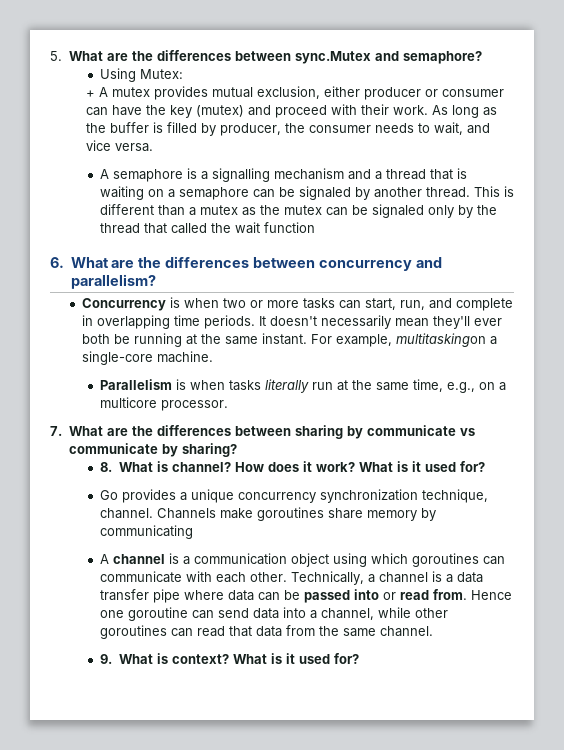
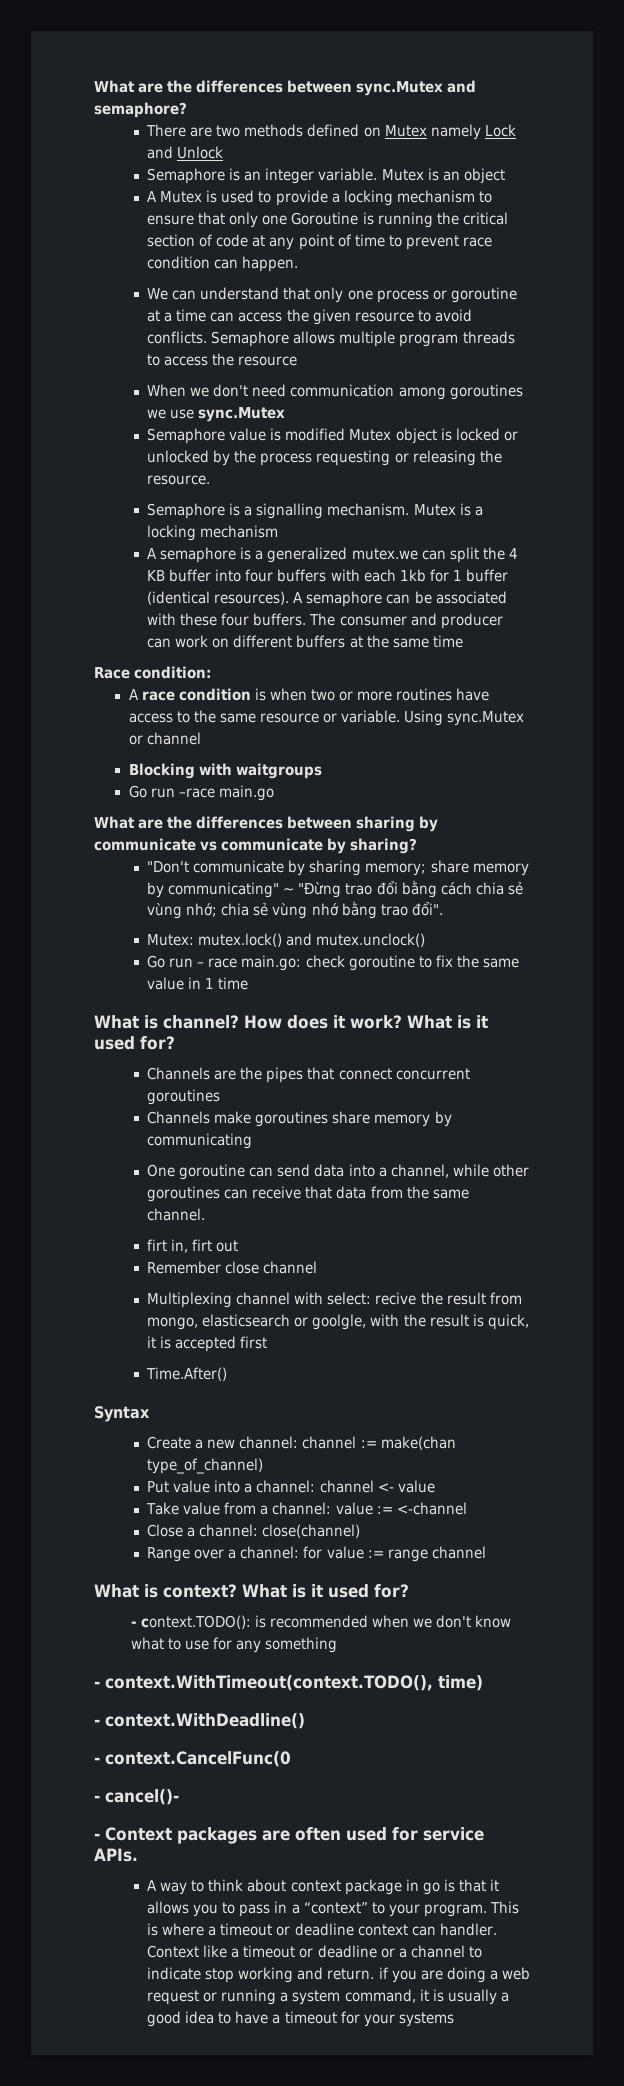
- 5. What are the differences between sync.Mutex and semaphore?
+ What are the differences between sync.Mutex and semaphore?
- Using Mutex:
- + A mutex provides mutual exclusion, either producer or consumer can have the key (mutex) and proceed with their work. As long as the buffer is filled by producer, the consumer needs to wait, and vice versa.
- A semaphore is a signalling mechanism and a thread that is waiting on a semaphore can be signaled by another thread. This is different than a mutex as the mutex can be signaled only by the thread that called the wait function
- 6. What are the differences between concurrency and parallelism?
- Concurrency is when two or more tasks can start, run, and complete in overlapping time periods. It doesn't necessarily mean they'll ever both be running at the same instant. For example, multitaskingon a single-core machine.
- Parallelism is when tasks literally run at the same time, e.g., on a multicore processor.
- 7. What are the differences between sharing by communicate vs communicate by sharing?
+ There are two methods defined on Mutex namely Lock and Unlock
+ Semaphore is an integer variable. Mutex is an object
+ A Mutex is used to provide a locking mechanism to ensure that only one Goroutine is running the critical section of code at any point of time to prevent race condition can happen.
+ We can understand that only one process or goroutine at a time can access the given resource to avoid conflicts. Semaphore allows multiple program threads to access the resource
+ When we don't need communication among goroutines we use sync.Mutex
+ Semaphore value is modified Mutex object is locked or unlocked by the process requesting or releasing the resource.
+ Semaphore is a signalling mechanism. Mutex is a locking mechanism
+ A semaphore is a generalized mutex.we can split the 4 KB buffer into four buffers with each 1kb for 1 buffer (identical resources). A semaphore can be associated with these four buffers. The consumer and producer can work on different buffers at the same time
+ Race condition:
+ A race condition is when two or more routines have access to the same resource or variable. Using sync.Mutex or channel
+ Blocking with waitgroups
+ Go run –race main.go
+ What are the differences between sharing by communicate vs communicate by sharing?
- 8. What is channel?
+ "Don't communicate by sharing memory; share memory by communicating" ~ "Đừng trao đổi bằng cách chia sẻ vùng nhớ; chia sẻ vùng nhớ bằng trao đổi".
+ Mutex: mutex.lock() and mutex.unclock()
+ Go run – race main.go: check goroutine to fix the same value in 1 time
+ What is channel?
- Go provides a unique concurrency synchronization technique, channel. Channels make goroutines share memory by communicating
+ Channels are the pipes that connect concurrent goroutines
+ Channels make goroutines share memory by communicating
- A channel is a communication object using which goroutines can communicate with each other. Technically, a channel is a data transfer pipe where data can be passed into or read from. Hence one goroutine can send data into a channel, while other goroutines can read that data from the same channel.
+ One goroutine can send data into a channel, while other goroutines can receive that data from the same channel.
- 9. What is context?
+ firt in, firt out
+ Remember close channel
+ Multiplexing channel with select: recive the result from mongo, elasticsearch or goolgle, with the result is quick, it is accepted first
+ Time.After()
+ Syntax
+ Create a new channel: channel := make(chan type_of_channel)
+ Put value into a channel: channel <- value
+ Take value from a channel: value := <-channel
+ Close a channel: close(channel)
+ Range over a channel: for value := range channel
+ What is context?
+ - context.TODO(): is recommended when we don't know what to use for any something
+ - context.WithTimeout(context.TODO(), time)
+ - context.WithDeadline()
+ - context.CancelFunc(0
+ - cancel()-
+ - Context packages are often used for service APIs.
+ A way to think about context package in go is that it allows you to pass in a “context” to your program. This is where a timeout or deadline context can handler. Context like a timeout or deadline or a channel to indicate stop working and return. if you are doing a web request or running a system command, it is usually a good idea to have a timeout for your systems

